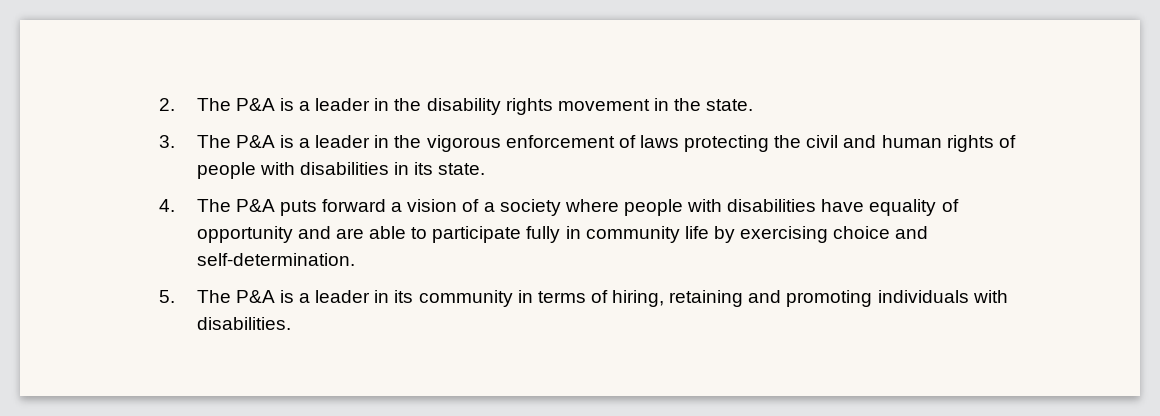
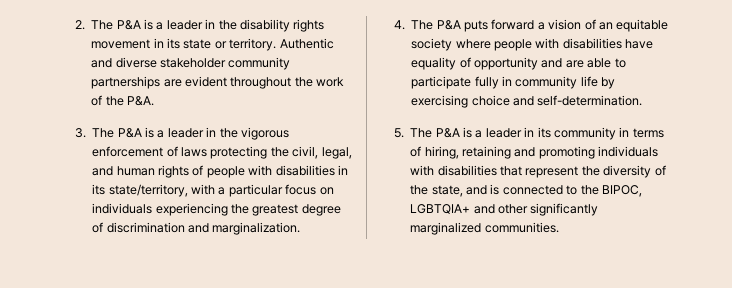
- 2. The P&A is a leader in the disability rights movement in the state.
+ 2. The P&A is a leader in the disability rights movement in its state or territory. Authentic and diverse stakeholder community partnerships are evident throughout the work of the P&A.
- 3. The P&A is a leader in the vigorous enforcement of laws protecting the civil and human rights of people with disabilities in its state.
+ 3. The P&A is a leader in the vigorous enforcement of laws protecting the civil, legal, and human rights of people with disabilities in its state/territory, with a particular focus on individuals experiencing the greatest degree of discrimination and marginalization.
- 4. The P&A puts forward a vision of a society where people with disabilities have equality of opportunity and are able to participate fully in community life by exercising choice and self-determination.
+ 4. The P&A puts forward a vision of an equitable society where people with disabilities have equality of opportunity and are able to participate fully in community life by exercising choice and self-determination.
- 5. The P&A is a leader in its community in terms of hiring, retaining and promoting individuals with disabilities.
+ 5. The P&A is a leader in its community in terms of hiring, retaining and promoting individuals with disabilities that represent the diversity of the state, and is connected to the BIPOC, LGBTQIA+ and other significantly marginalized communities.

